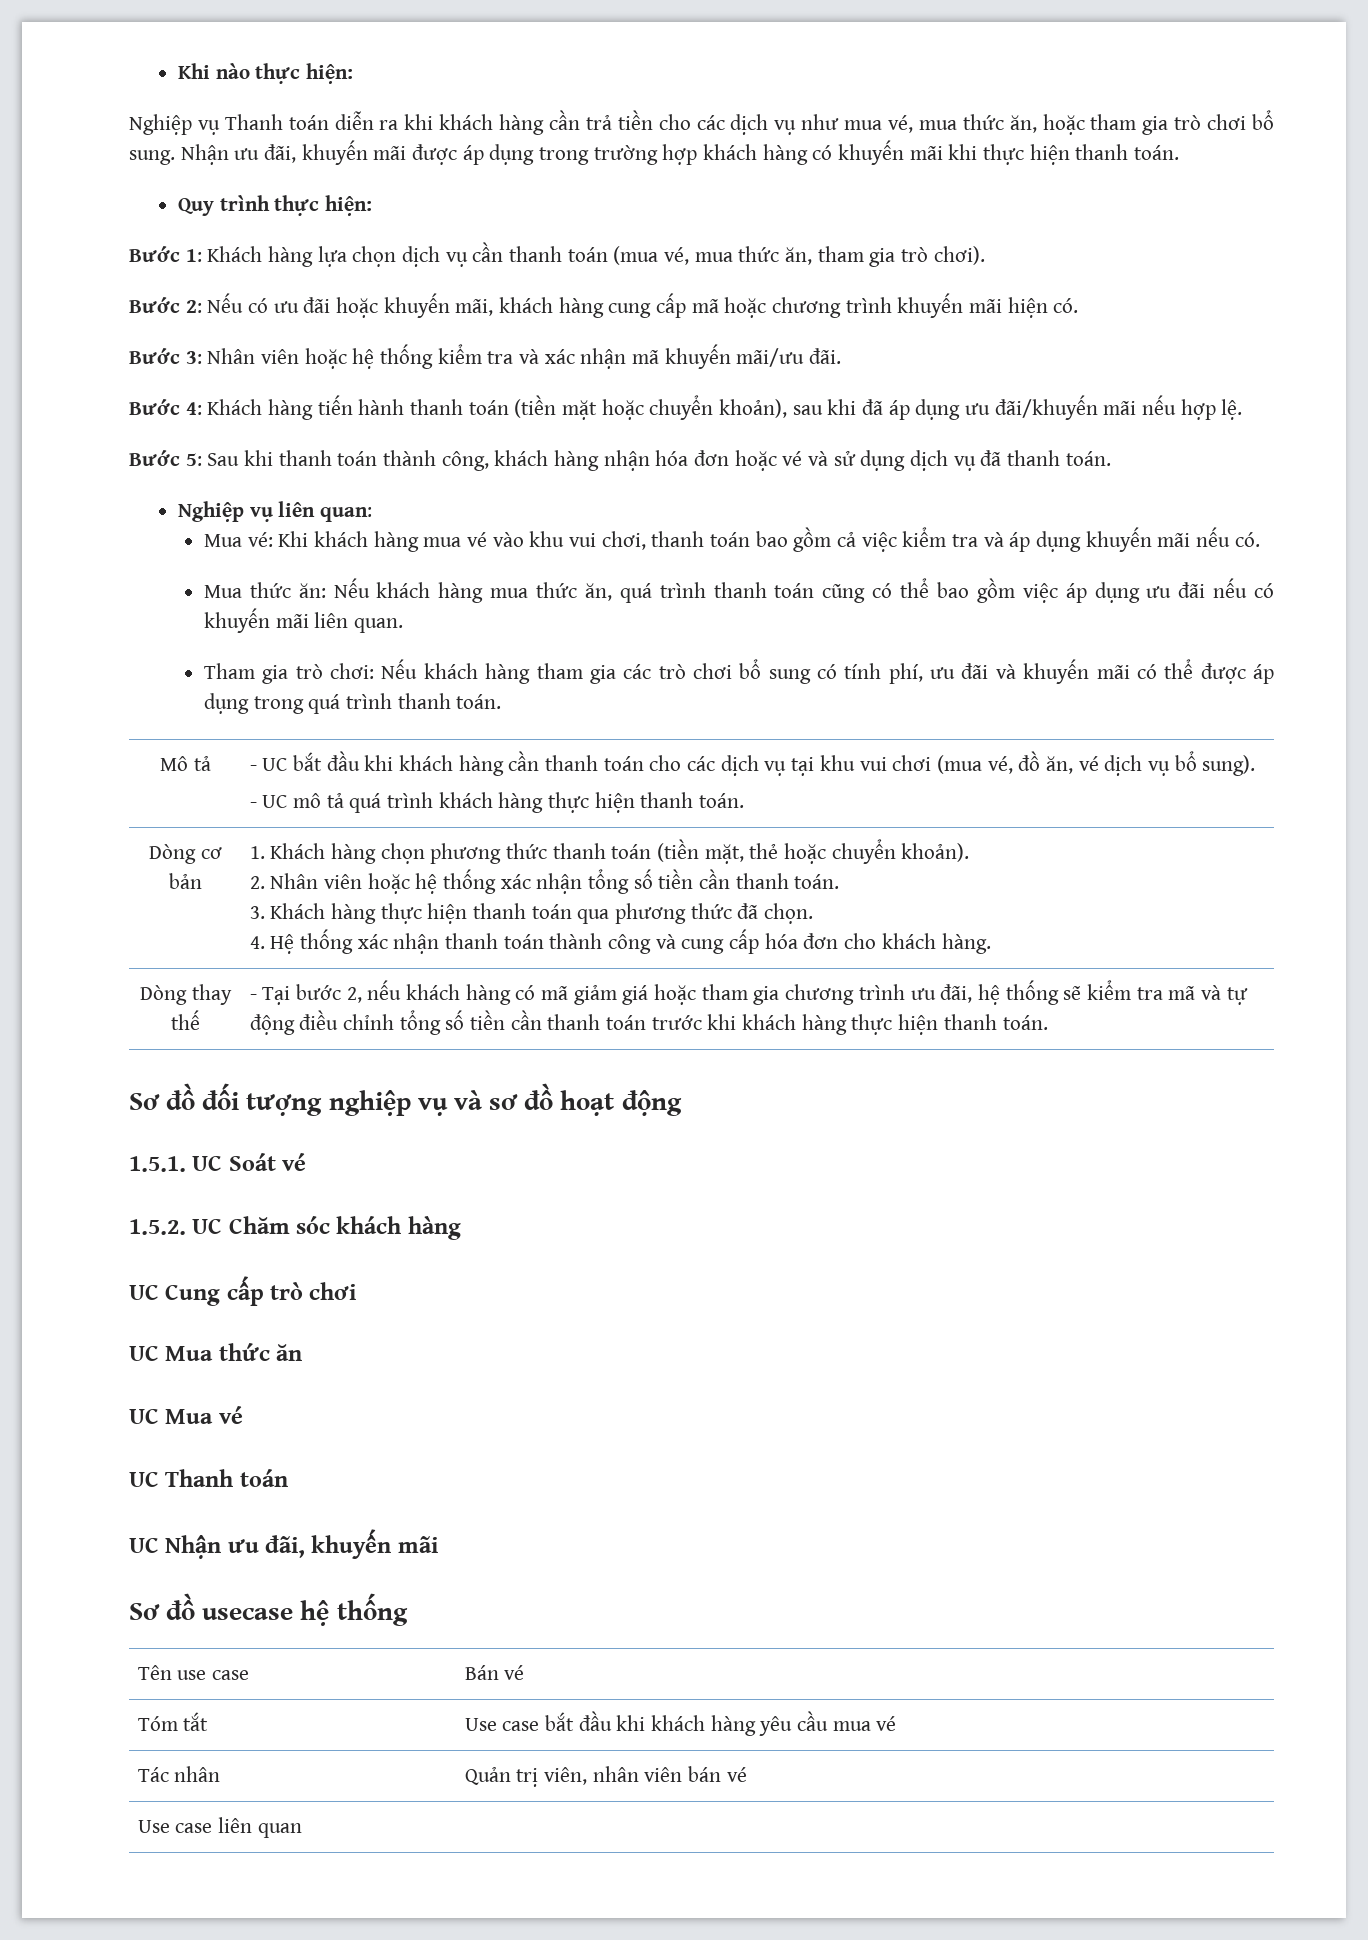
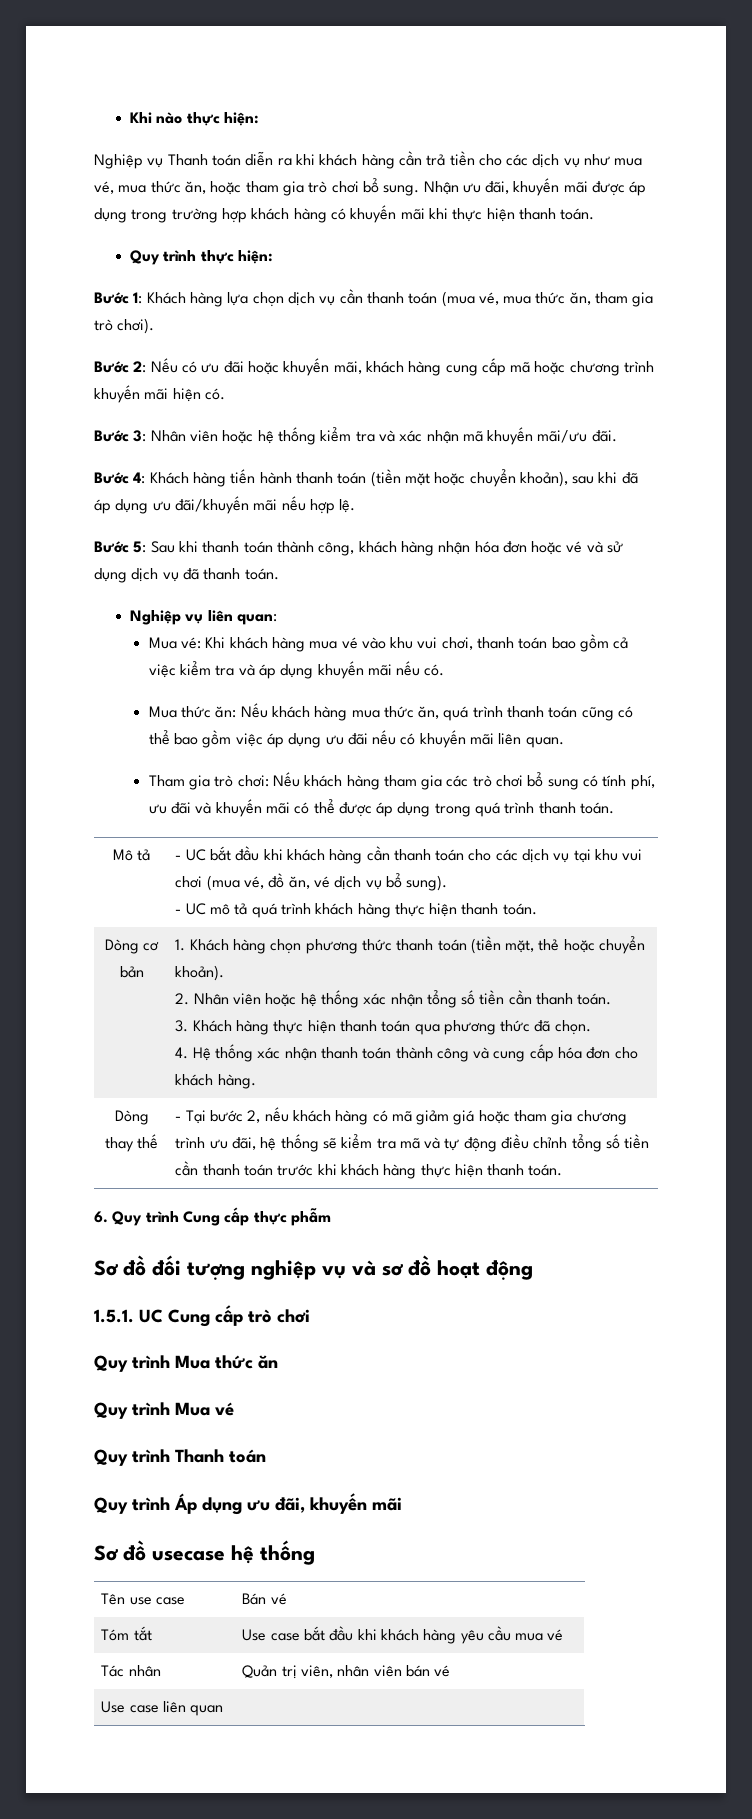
+ 6. Quy trình Cung cấp thực phẫm
- 1.5.1. UC Soát vé
- 1.5.2. UC Chăm sóc khách hàng
- UC Cung cấp trò chơi
+ 1.5.1. UC Cung cấp trò chơi
- UC Mua thức ăn
+ Quy trình Mua thức ăn
- UC Mua vé
+ Quy trình Mua vé
- UC Thanh toán
+ Quy trình Thanh toán
- UC Nhận ưu đãi, khuyến mãi
+ Quy trình Áp dụng ưu đãi, khuyến mãi

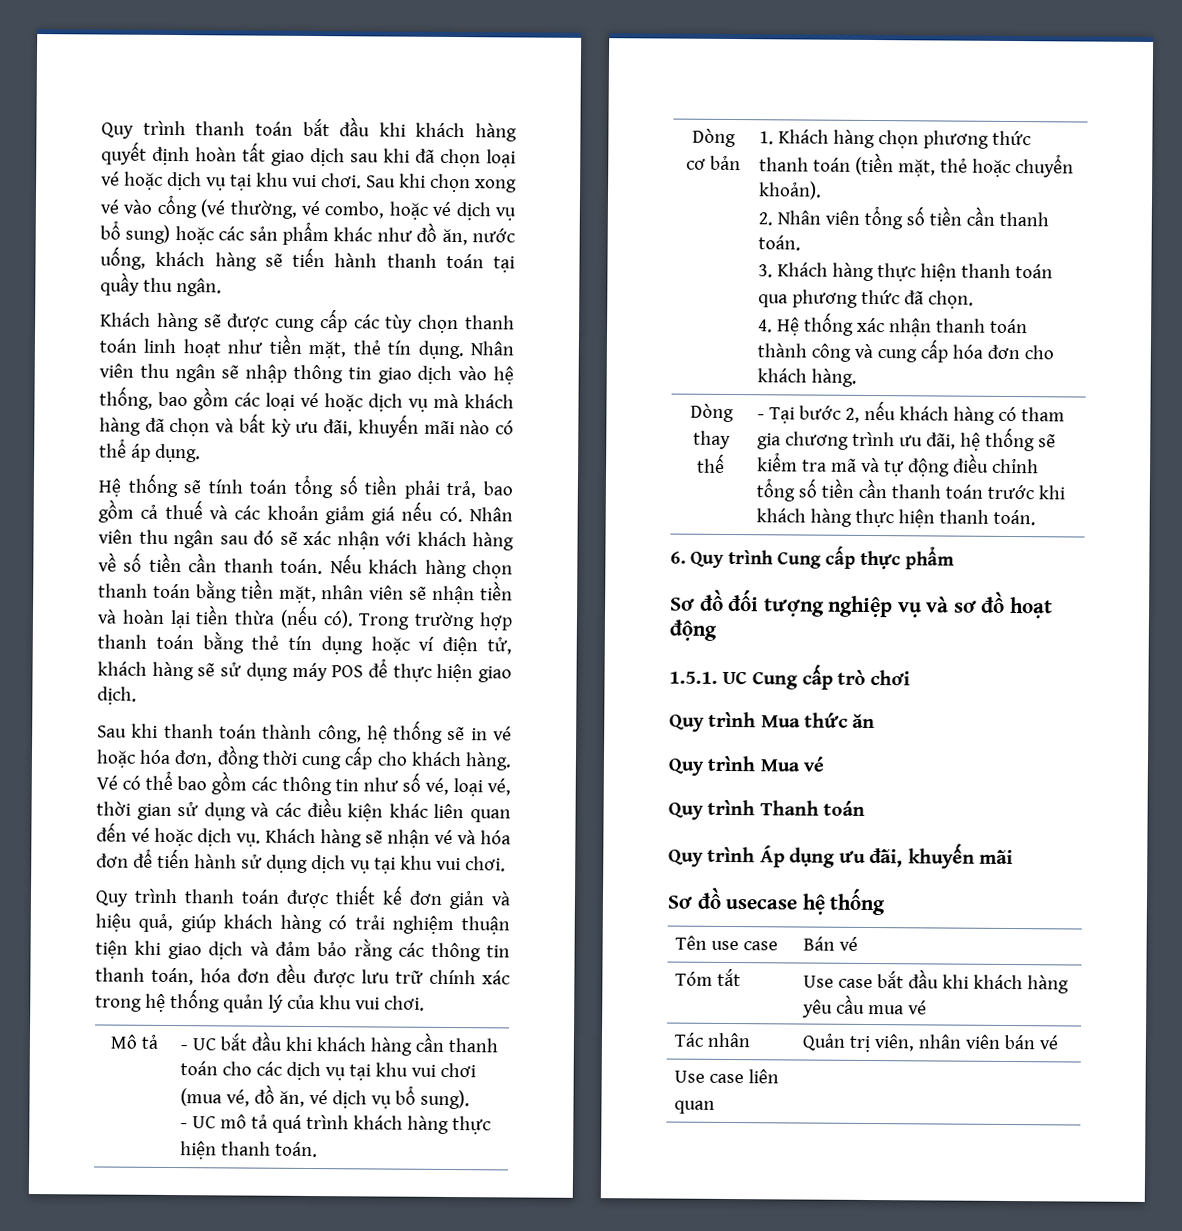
- Khi nào thực hiện:
- Nghiệp vụ Thanh toán diễn ra khi khách hàng cần trả tiền cho các dịch vụ như mua vé, mua thức ăn, hoặc tham gia trò chơi bổ sung. Nhận ưu đãi, khuyến mãi được áp dụng trong trường hợp khách hàng có khuyến mãi khi thực hiện thanh toán.
- Quy trình thực hiện:
- Bước 1: Khách hàng lựa chọn dịch vụ cần thanh toán (mua vé, mua thức ăn, tham gia trò chơi).
- Bước 2: Nếu có ưu đãi hoặc khuyến mãi, khách hàng cung cấp mã hoặc chương trình khuyến mãi hiện có.
- Bước 3: Nhân viên hoặc hệ thống kiểm tra và xác nhận mã khuyến mãi/ưu đãi.
- Bước 4: Khách hàng tiến hành thanh toán (tiền mặt hoặc chuyển khoản), sau khi đã áp dụng ưu đãi/khuyến mãi nếu hợp lệ.
- Bước 5: Sau khi thanh toán thành công, khách hàng nhận hóa đơn hoặc vé và sử dụng dịch vụ đã thanh toán.
- Nghiệp vụ liên quan:
- Mua vé: Khi khách hàng mua vé vào khu vui chơi, thanh toán bao gồm cả việc kiểm tra và áp dụng khuyến mãi nếu có.
- Mua thức ăn: Nếu khách hàng mua thức ăn, quá trình thanh toán cũng có thể bao gồm việc áp dụng ưu đãi nếu có khuyến mãi liên quan.
- Tham gia trò chơi: Nếu khách hàng tham gia các trò chơi bổ sung có tính phí, ưu đãi và khuyến mãi có thể được áp dụng trong quá trình thanh toán.
+ Quy trình thanh toán bắt đầu khi khách hàng quyết định hoàn tất giao dịch sau khi đã chọn loại vé hoặc dịch vụ tại khu vui chơi. Sau khi chọn xong vé vào cổng (vé thường, vé combo, hoặc vé dịch vụ bổ sung) hoặc các sản phẩm khác như đồ ăn, nước uống, khách hàng sẽ tiến hành thanh toán tại quầy thu ngân.
+ Khách hàng sẽ được cung cấp các tùy chọn thanh toán linh hoạt như tiền mặt, thẻ tín dụng. Nhân viên thu ngân sẽ nhập thông tin giao dịch vào hệ thống, bao gồm các loại vé hoặc dịch vụ mà khách hàng đã chọn và bất kỳ ưu đãi, khuyến mãi nào có thể áp dụng.
+ Hệ thống sẽ tính toán tổng số tiền phải trả, bao gồm cả thuế và các khoản giảm giá nếu có. Nhân viên thu ngân sau đó sẽ xác nhận với khách hàng về số tiền cần thanh toán. Nếu khách hàng chọn thanh toán bằng tiền mặt, nhân viên sẽ nhận tiền và hoàn lại tiền thừa (nếu có). Trong trường hợp thanh toán bằng thẻ tín dụng hoặc ví điện tử, khách hàng sẽ sử dụng máy POS để thực hiện giao dịch.
+ Sau khi thanh toán thành công, hệ thống sẽ in vé hoặc hóa đơn, đồng thời cung cấp cho khách hàng. Vé có thể bao gồm các thông tin như số vé, loại vé, thời gian sử dụng và các điều kiện khác liên quan đến vé hoặc dịch vụ. Khách hàng sẽ nhận vé và hóa đơn để tiến hành sử dụng dịch vụ tại khu vui chơi.
+ Quy trình thanh toán được thiết kế đơn giản và hiệu quả, giúp khách hàng có trải nghiệm thuận tiện khi giao dịch và đảm bảo rằng các thông tin thanh toán, hóa đơn đều được lưu trữ chính xác trong hệ thống quản lý của khu vui chơi.
- 2. Nhân viên hoặc hệ thống xác nhận tổng số tiền cần thanh toán.
+ 2. Nhân viên tổng số tiền cần thanh toán.
- - Tại bước 2, nếu khách hàng có mã giảm giá hoặc tham gia chương trình ưu đãi, hệ thống sẽ kiểm tra mã và tự động điều chỉnh tổng số tiền cần thanh toán trước khi khách hàng thực hiện thanh toán.
+ - Tại bước 2, nếu khách hàng có tham gia chương trình ưu đãi, hệ thống sẽ kiểm tra mã và tự động điều chỉnh tổng số tiền cần thanh toán trước khi khách hàng thực hiện thanh toán.
- 6. Quy trình Cung cấp thực phẫm
+ 6. Quy trình Cung cấp thực phẩm

